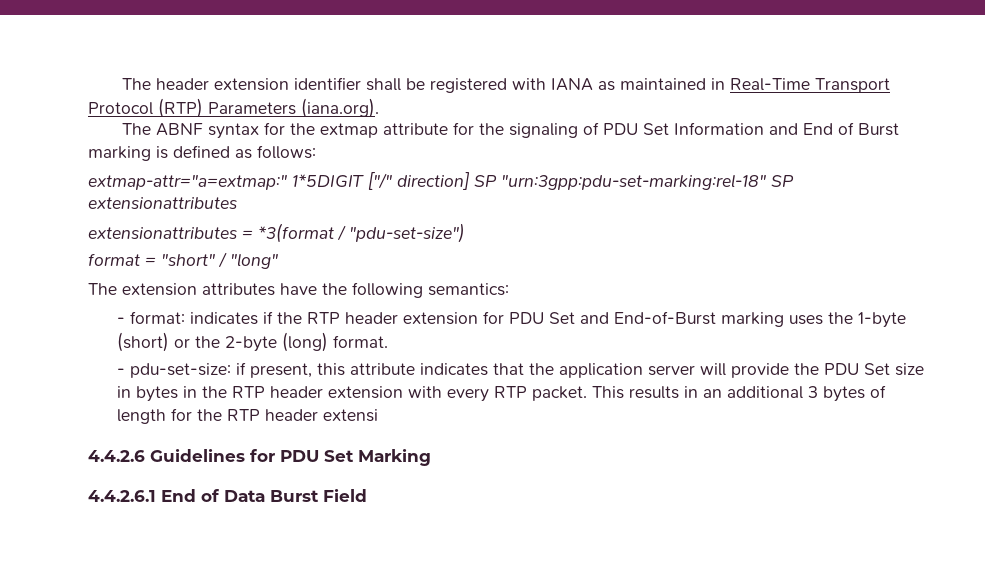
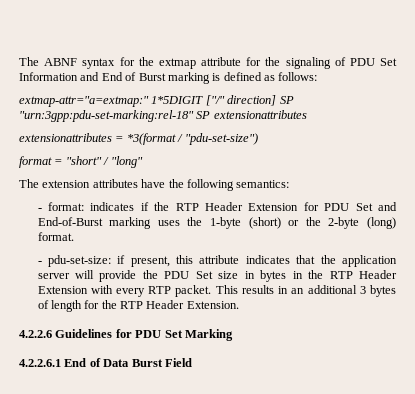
- The header extension identifier shall be registered with IANA as maintained in Real-Time Transport Protocol (RTP) Parameters (iana.org).
- - format: indicates if the RTP header extension for PDU Set and End-of-Burst marking uses the 1-byte (short) or the 2-byte (long) format.
+ - format: indicates if the RTP Header Extension for PDU Set and End-of-Burst marking uses the 1-byte (short) or the 2-byte (long) format.
- - pdu-set-size: if present, this attribute indicates that the application server will provide the PDU Set size in bytes in the RTP header extension with every RTP packet.
+ - pdu-set-size: if present, this attribute indicates that the application server will provide the PDU Set size in bytes in the RTP Header Extension with every RTP packet.
- This results in an additional 3 bytes of length for the RTP header extensi
- 4.4.2.6 Guidelines for PDU Set Marking
+ This results in an additional 3 bytes of length for the RTP Header Extension.
+ 4.2.2.6 Guidelines for PDU Set Marking
- 4.4.2.6.1 End of Data Burst Field
+ 4.2.2.6.1 End of Data Burst Field

